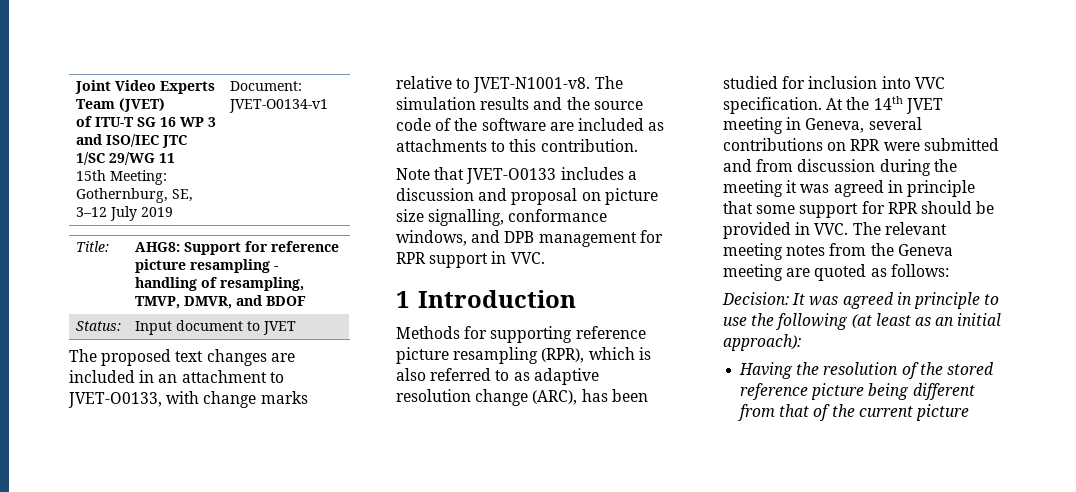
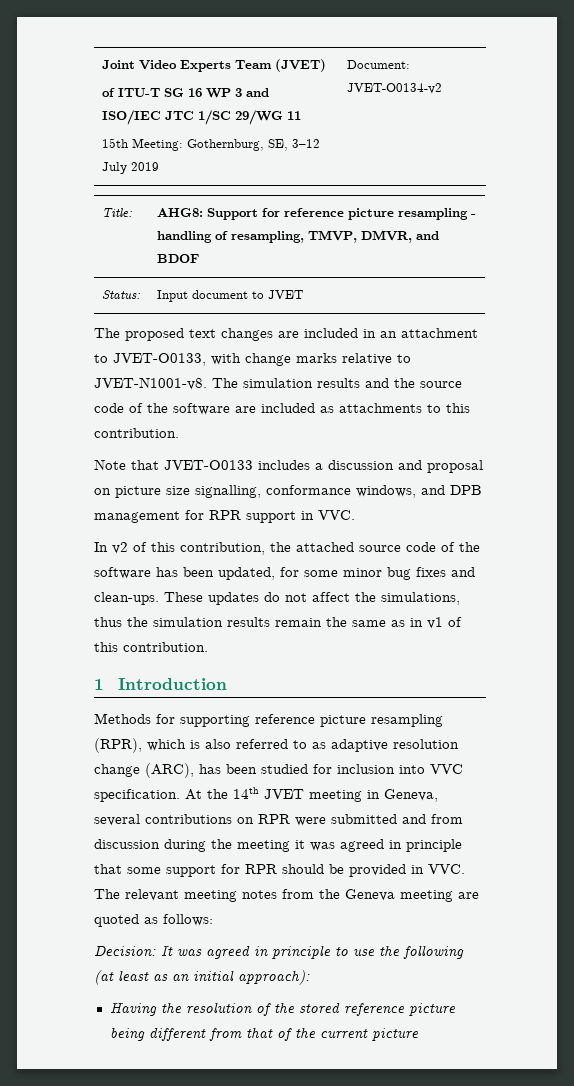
  Joint Video Experts Team (JVET)
  of ITU-T SG 16 WP 3 and ISO/IEC JTC 1/SC 29/WG 11
- 15th Meeting: Gothernburg, SE, 3–12 July 2019 | Document: JVET-O0134-v1
+ 15th Meeting: Gothernburg, SE, 3–12 July 2019 | Document: JVET-O0134-v2
+ In v2 of this contribution, the attached source code of the software has been updated, for some minor bug fixes and clean-ups. These updates do not affect the simulations, thus the simulation results remain the same as in v1 of this contribution.

